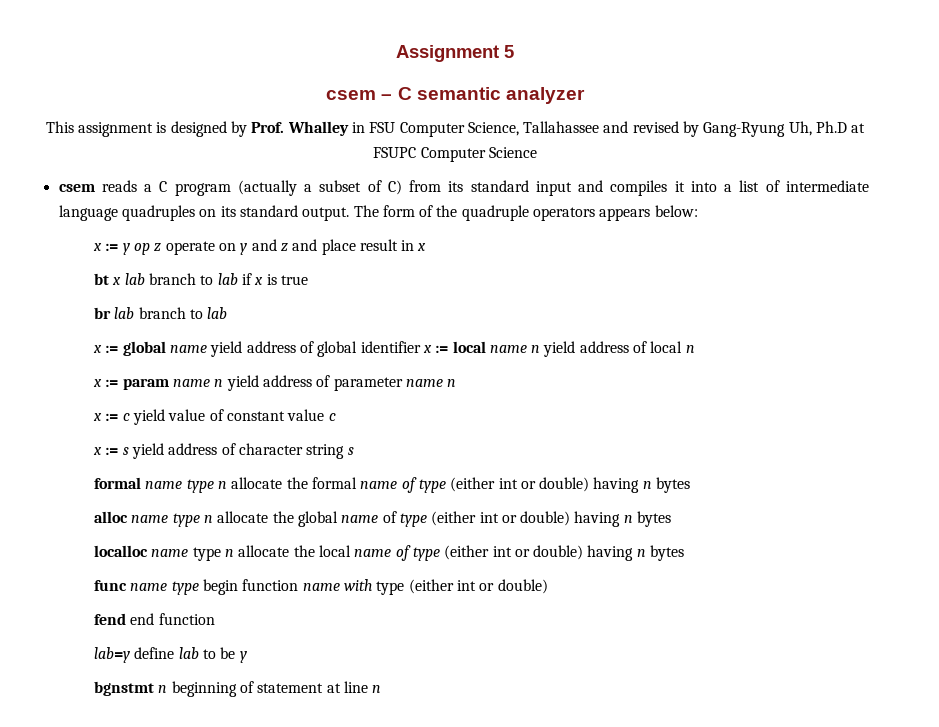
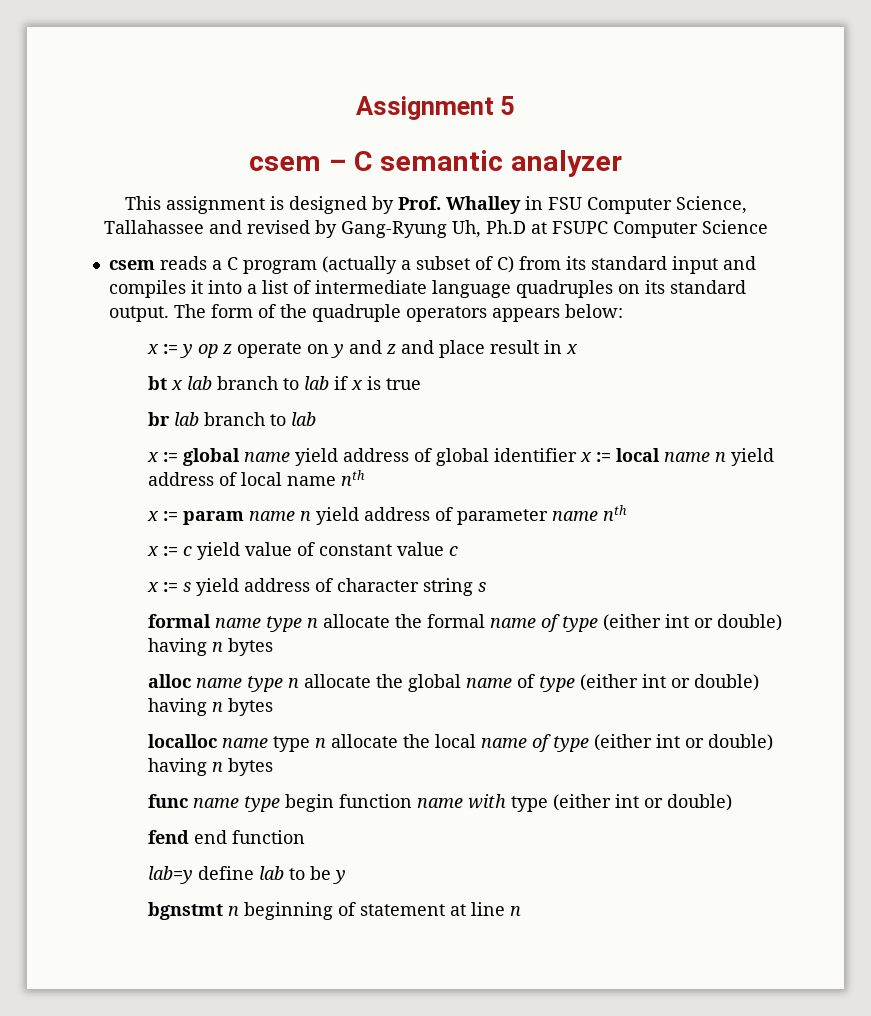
- x := global name yield address of global identifier x := local name n yield address of local n
+ x := global name yield address of global identifier x := local name n yield address of local name nth
- x := param name n yield address of parameter name n
+ x := param name n yield address of parameter name nth

